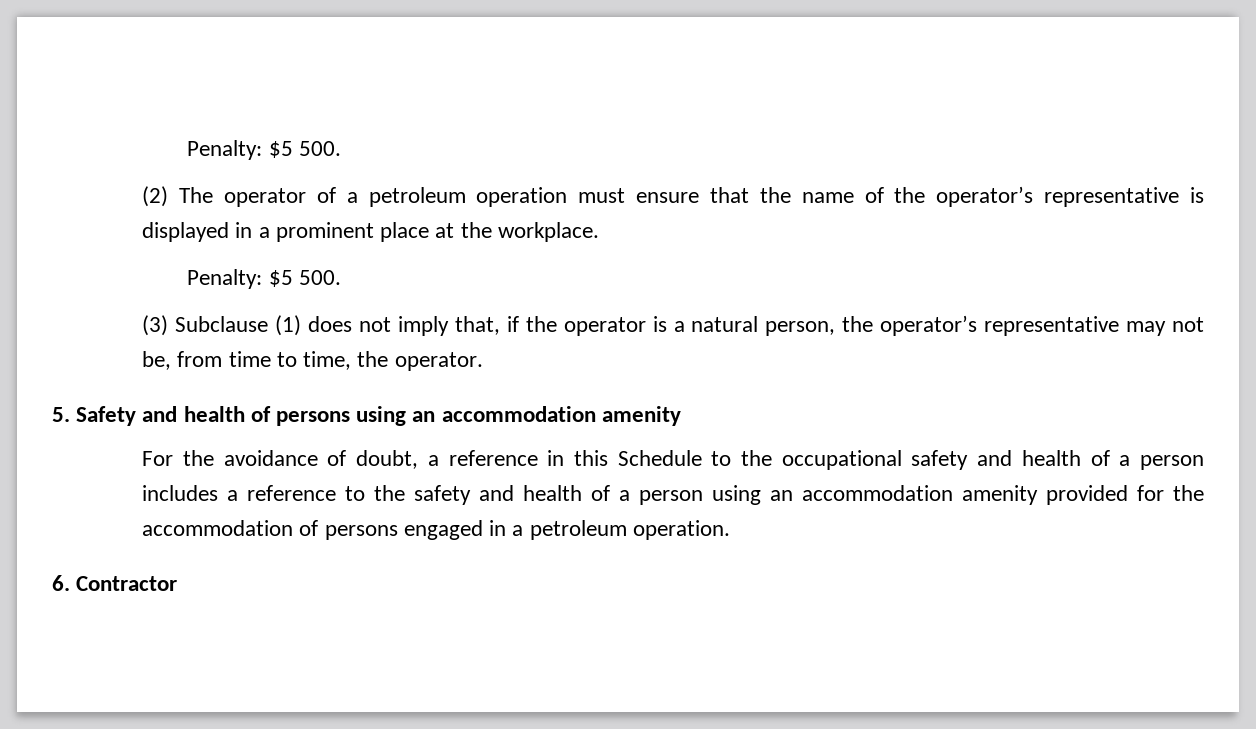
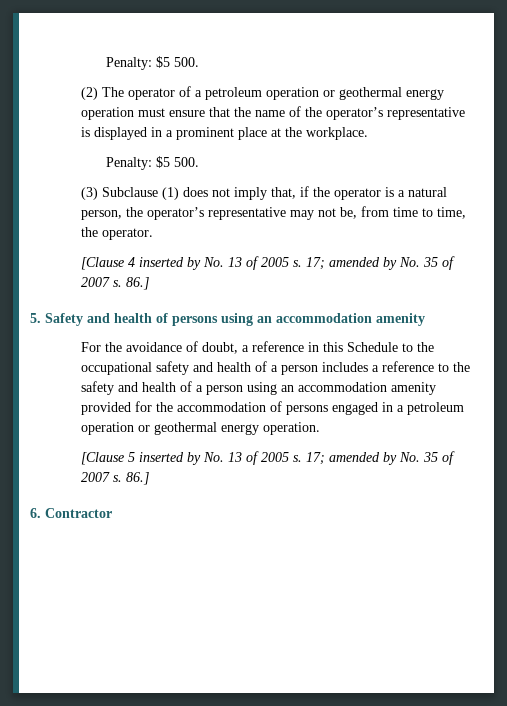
- (2) The operator of a petroleum operation must ensure that the name of the operator’s representative is displayed in a prominent place at the workplace.
+ (2) The operator of a petroleum operation or geothermal energy operation must ensure that the name of the operator’s representative is displayed in a prominent place at the workplace.
+ [Clause 4 inserted by No. 13 of 2005 s. 17; amended by No. 35 of 2007 s. 86.]
- For the avoidance of doubt, a reference in this Schedule to the occupational safety and health of a person includes a reference to the safety and health of a person using an accommodation amenity provided for the accommodation of persons engaged in a petroleum operation.
+ For the avoidance of doubt, a reference in this Schedule to the occupational safety and health of a person includes a reference to the safety and health of a person using an accommodation amenity provided for the accommodation of persons engaged in a petroleum operation or geothermal energy operation.
+ [Clause 5 inserted by No. 13 of 2005 s. 17; amended by No. 35 of 2007 s. 86.]

